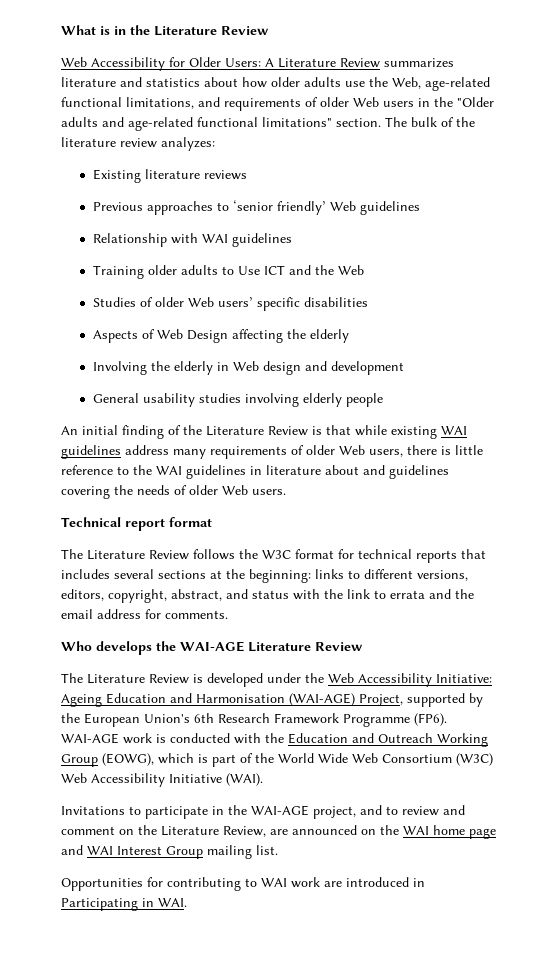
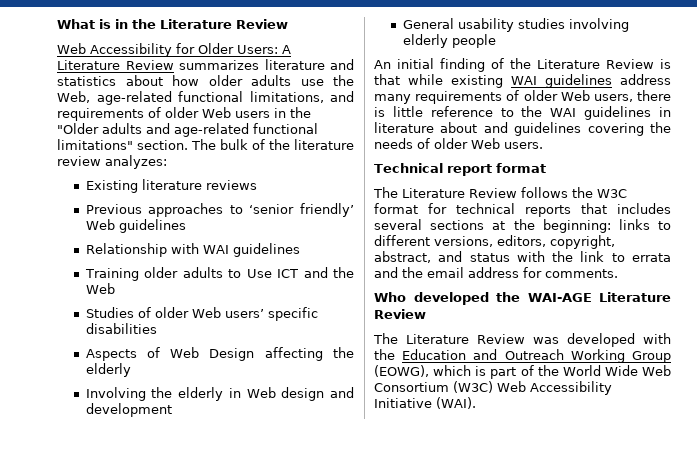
- Who develops the WAI-AGE Literature Review
+ Who developed the WAI-AGE Literature Review
- The Literature Review is developed under the Web Accessibility Initiative: Ageing Education and Harmonisation (WAI-AGE) Project, supported by the European Union's 6th Research Framework Programme (FP6). WAI-AGE work is conducted with the Education and Outreach Working Group (EOWG), which is part of the World Wide Web Consortium (W3C) Web Accessibility Initiative (WAI).
+ The Literature Review was developed with the Education and Outreach Working Group (EOWG), which is part of the World Wide Web Consortium (W3C) Web Accessibility Initiative (WAI).
- Invitations to participate in the WAI-AGE project, and to review and comment on the Literature Review, are announced on the WAI home page and WAI Interest Group mailing list.
- Opportunities for contributing to WAI work are introduced in Participating in WAI.

